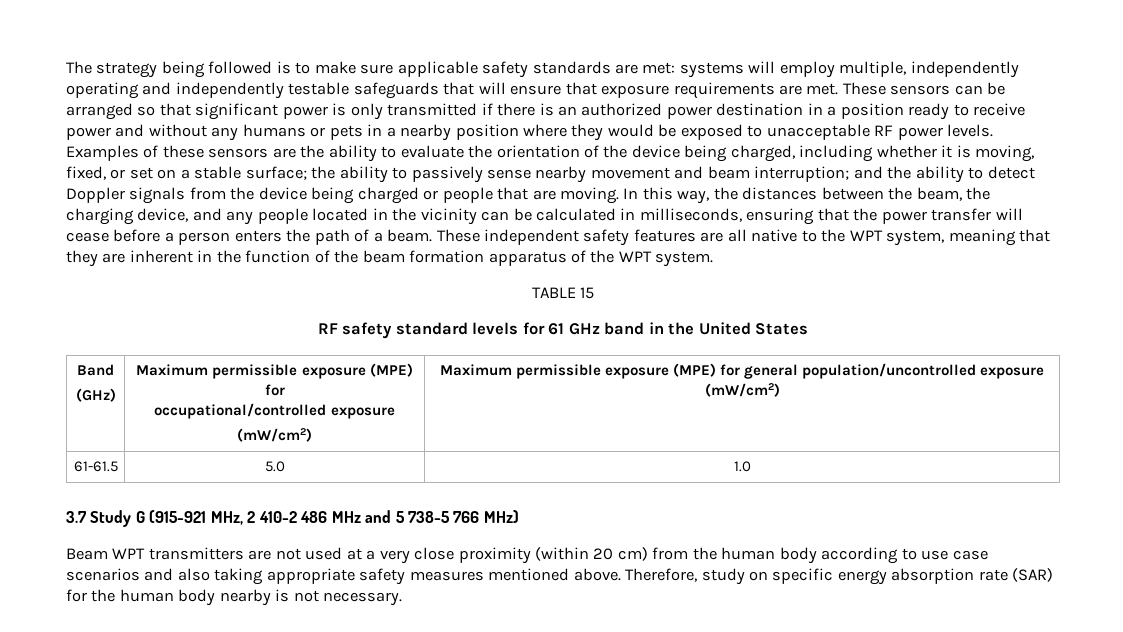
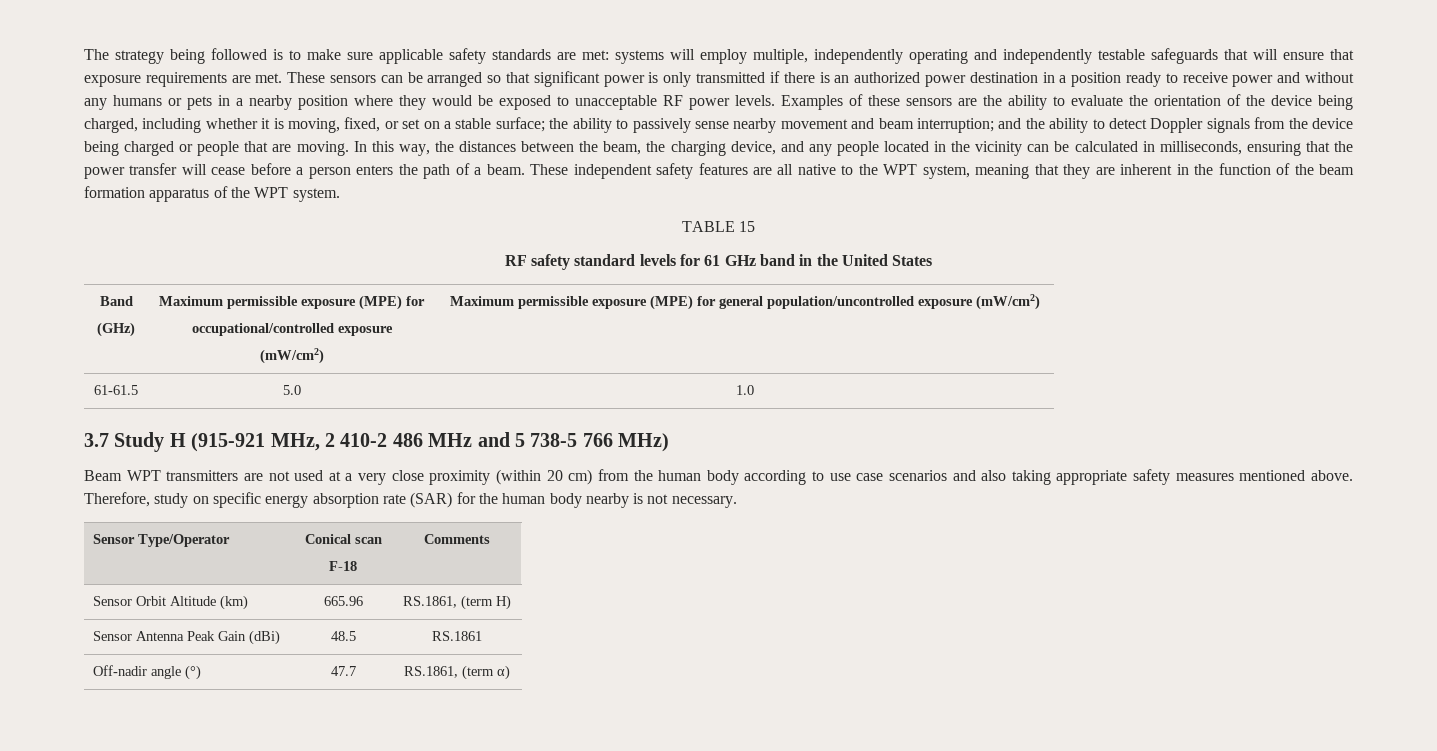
- 3.7 Study G (915-921 MHz, 2 410-2 486 MHz and 5 738-5 766 MHz)
+ 3.7 Study H (915-921 MHz, 2 410-2 486 MHz and 5 738-5 766 MHz)
+ Sensor Type/Operator | Conical scan
+ F-18 | Comments
+ Sensor Orbit Altitude (km) | 665.96 | RS.1861, (term H)
+ Sensor Antenna Peak Gain (dBi) | 48.5 | RS.1861
+ Off-nadir angle (°) | 47.7 | RS.1861, (term α)

